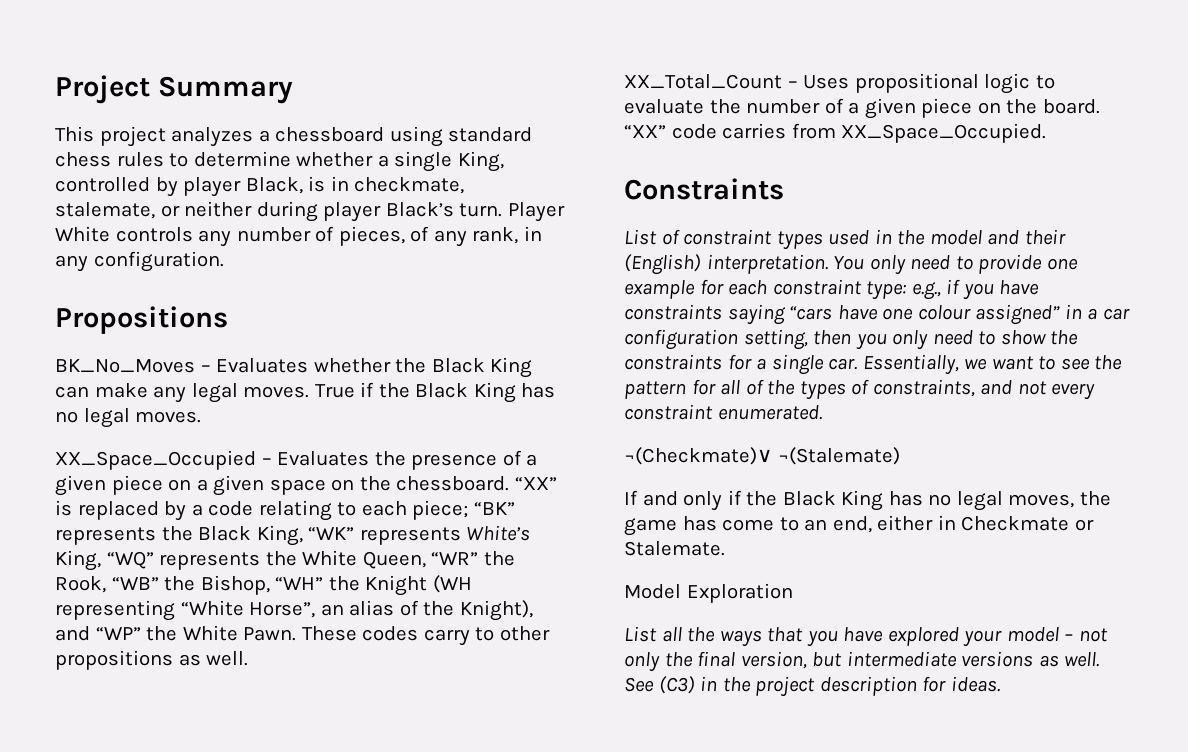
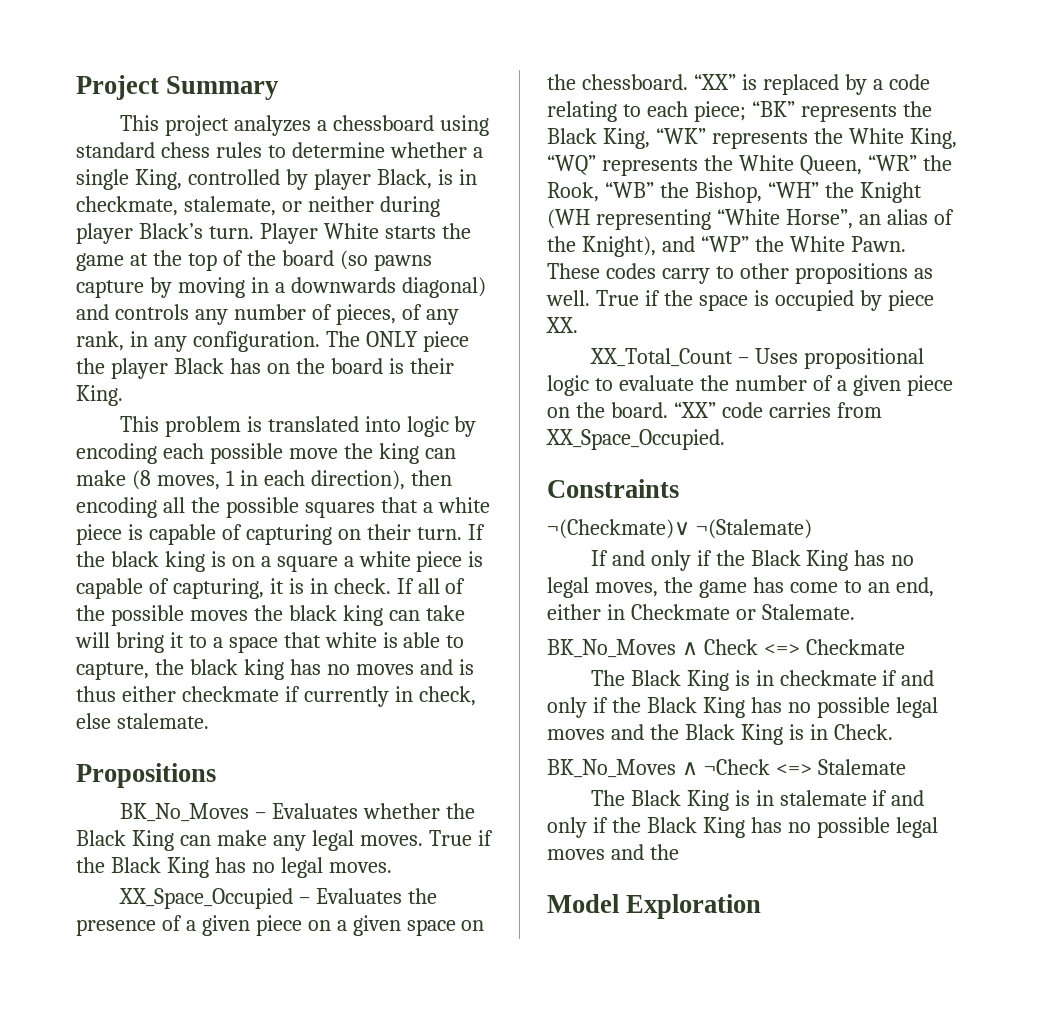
- Player White controls any number of pieces, of any rank, in any configuration.
+ Player White starts the game at the top of the board (so pawns capture by moving in a downwards diagonal) and controls any number of pieces, of any rank, in any configuration. The ONLY piece the player Black has on the board is their King.
+ This problem is translated into logic by encoding each possible move the king can make (8 moves, 1 in each direction), then encoding all the possible squares that a white piece is capable of capturing on their turn. If the black king is on a square a white piece is capable of capturing, it is in check. If all of the possible moves the black king can take will bring it to a space that white is able to capture, the black king has no moves and is thus either checkmate if currently in check, else stalemate.
- “XX” is replaced by a code relating to each piece; “BK” represents the Black King, “WK” represents White’s King, “WQ” represents the White Queen, “WR” the Rook, “WB” the Bishop, “WH” the Knight (WH representing “White Horse”, an alias of the Knight), and “WP” the White Pawn.
+ “XX” is replaced by a code relating to each piece; “BK” represents the Black King, “WK” represents the White King, “WQ” represents the White Queen, “WR” the Rook, “WB” the Bishop, “WH” the Knight (WH representing “White Horse”, an alias of the Knight), and “WP” the White Pawn.
+ True if the space is occupied by piece XX.
- List of constraint types used in the model and their (English) interpretation. You only need to provide one example for each constraint type: e.g., if you have constraints saying “cars have one colour assigned” in a car configuration setting, then you only need to show the constraints for a single car. Essentially, we want to see the pattern for all of the types of constraints, and not every constraint enumerated.
+ BK_No_Moves ∧ Check <=> Checkmate
+ The Black King is in checkmate if and only if the Black King has no possible legal moves and the Black King is in Check.
+ BK_No_Moves ∧ ¬Check <=> Stalemate
+ The Black King is in stalemate if and only if the Black King has no possible legal moves and the
  Model Exploration
- List all the ways that you have explored your model – not only the final version, but intermediate versions as well. See (C3) in the project description for ideas.

